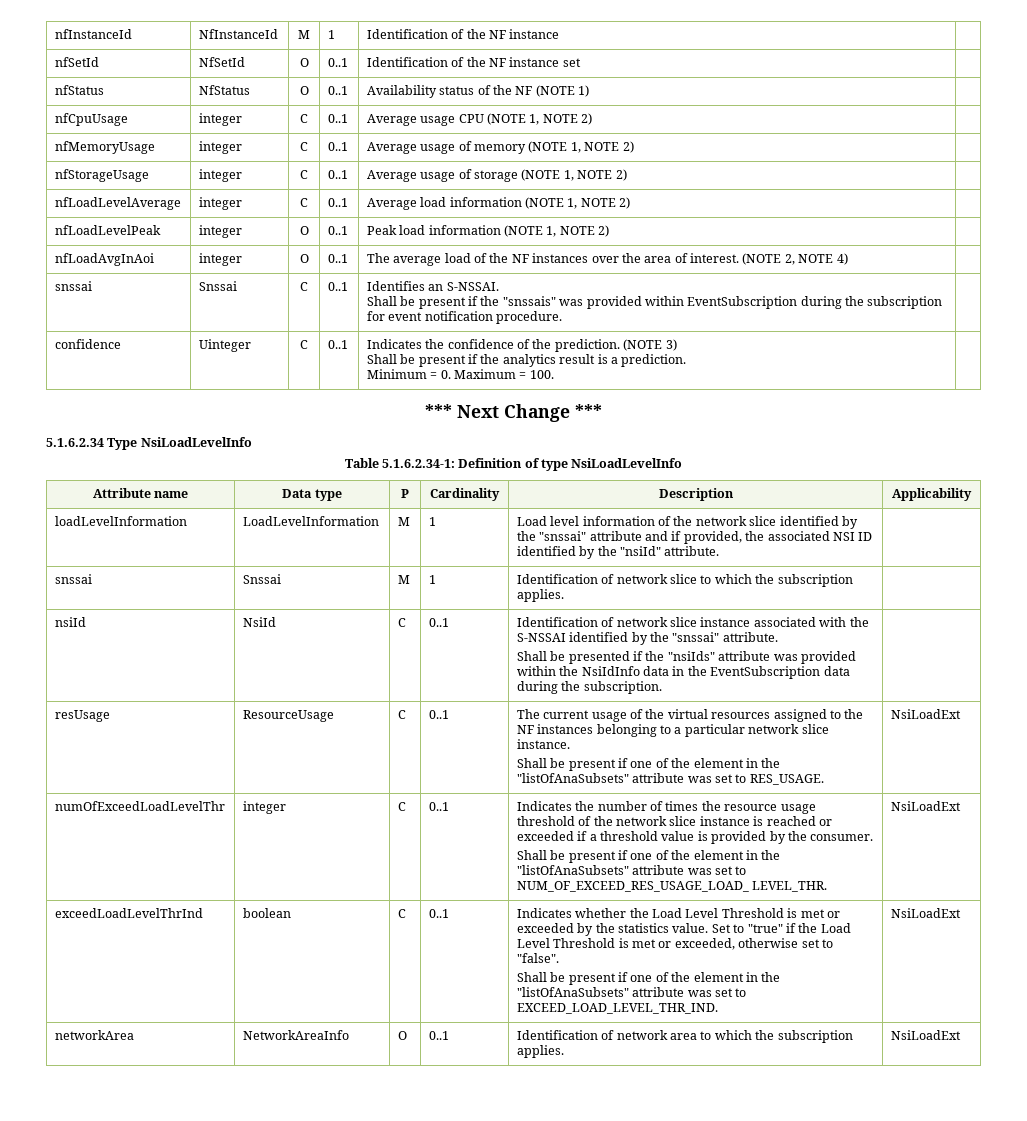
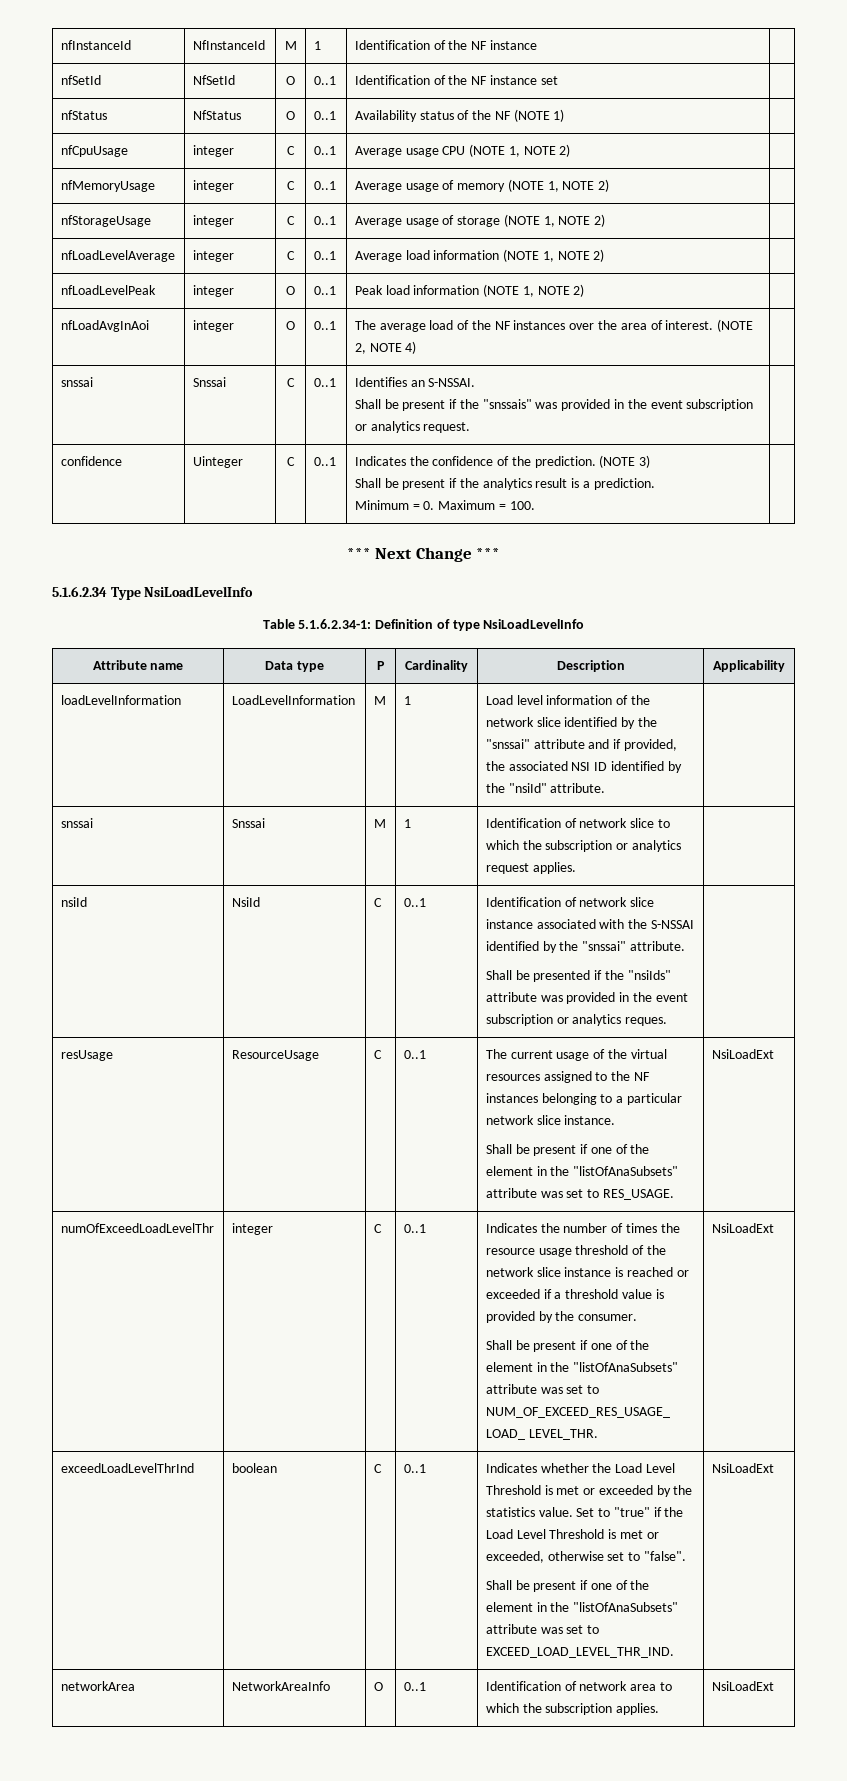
  snssai | Snssai | C | 0..1 | Identifies an S-NSSAI.
- Shall be present if the "snssais" was provided within EventSubscription during the subscription for event notification procedure. |
+ Shall be present if the "snssais" was provided in the event subscription or analytics request. |
- snssai | Snssai | M | 1 | Identification of network slice to which the subscription applies. |
+ snssai | Snssai | M | 1 | Identification of network slice to which the subscription or analytics request applies. |
  nsiId | NsiId | C | 0..1 | Identification of network slice instance associated with the S-NSSAI identified by the "snssai" attribute.
- Shall be presented if the "nsiIds" attribute was provided within the NsiIdInfo data in the EventSubscription data during the subscription. |
+ Shall be presented if the "nsiIds" attribute was provided in the event subscription or analytics reques. |

